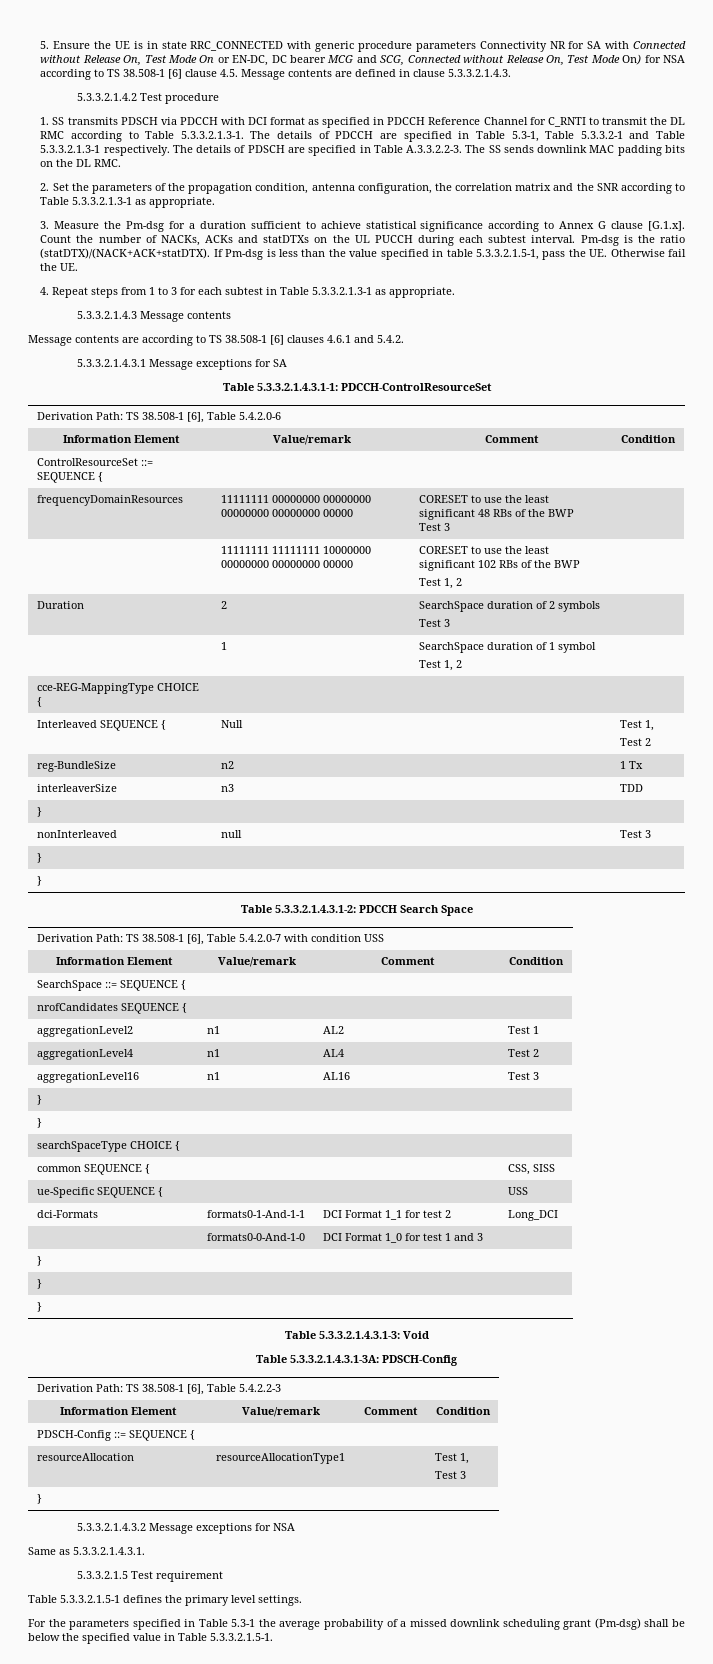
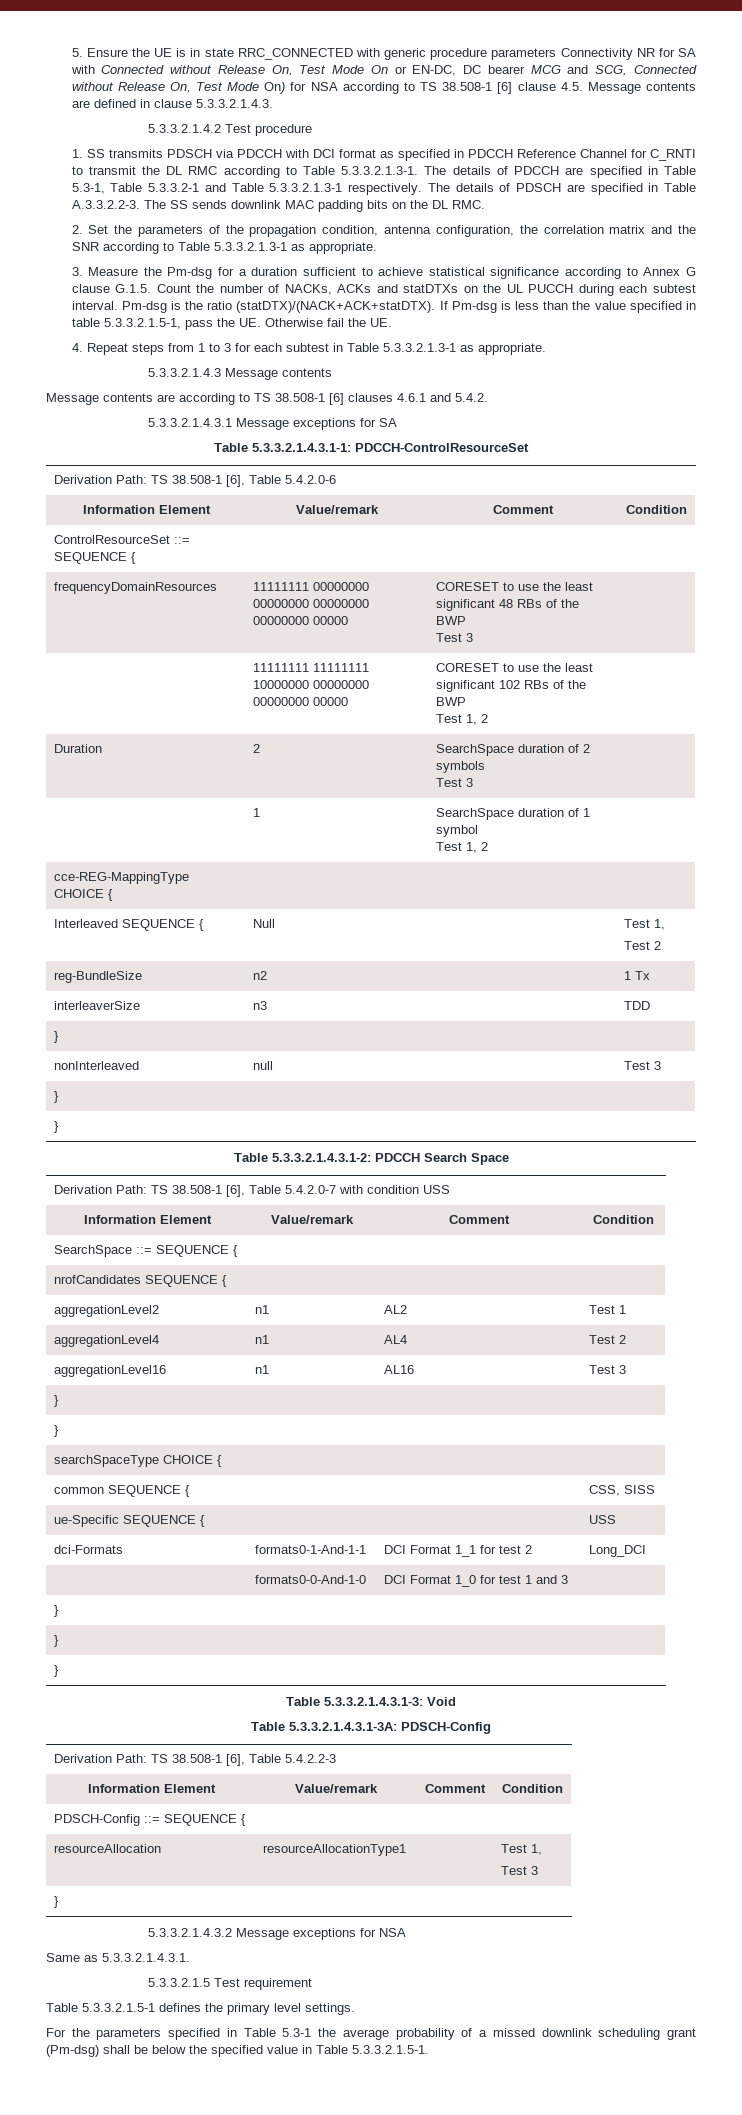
- 3. Measure the Pm-dsg for a duration sufficient to achieve statistical significance according to Annex G clause [G.1.x]. Count the number of NACKs, ACKs and statDTXs on the UL PUCCH during each subtest interval.
+ 3. Measure the Pm-dsg for a duration sufficient to achieve statistical significance according to Annex G clause G.1.5. Count the number of NACKs, ACKs and statDTXs on the UL PUCCH during each subtest interval.

